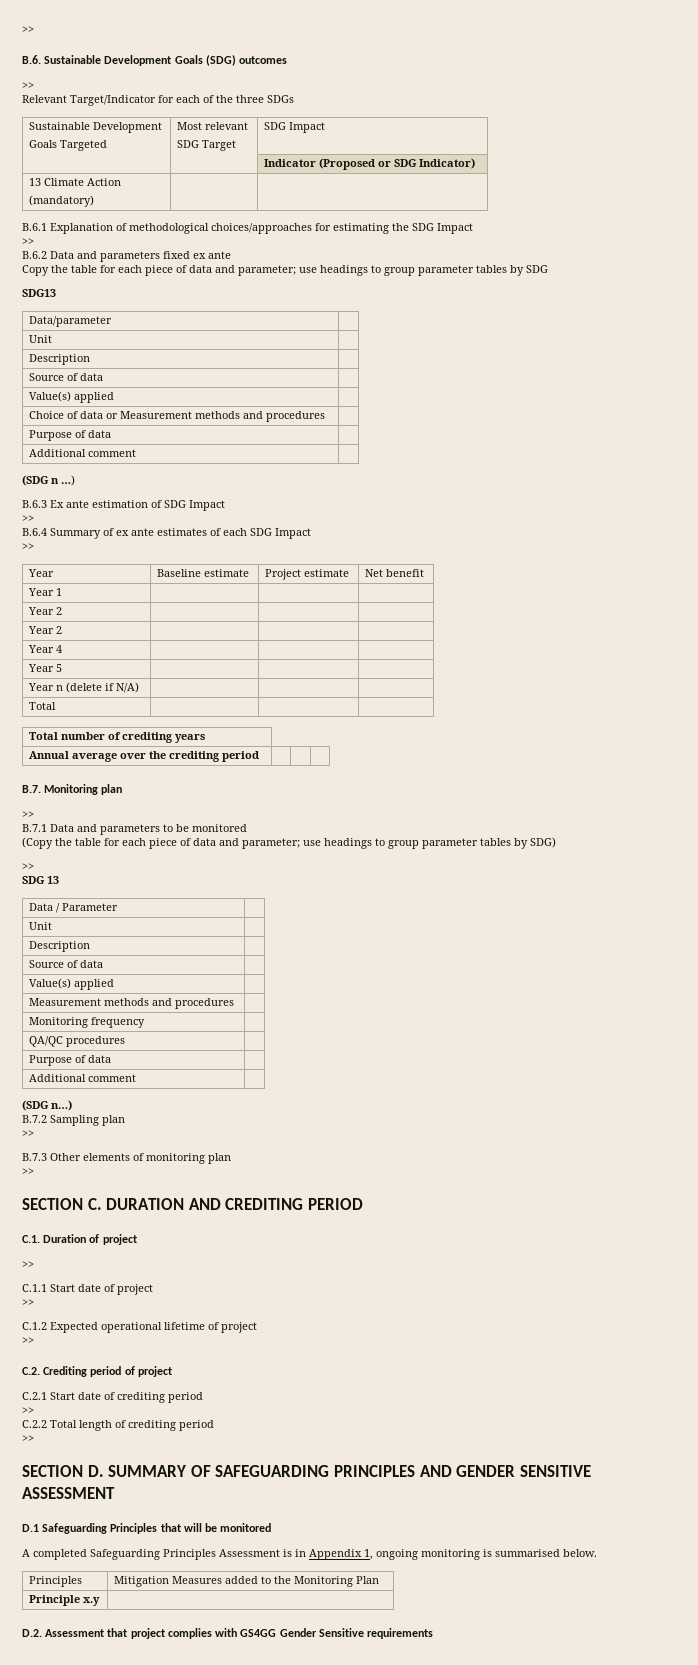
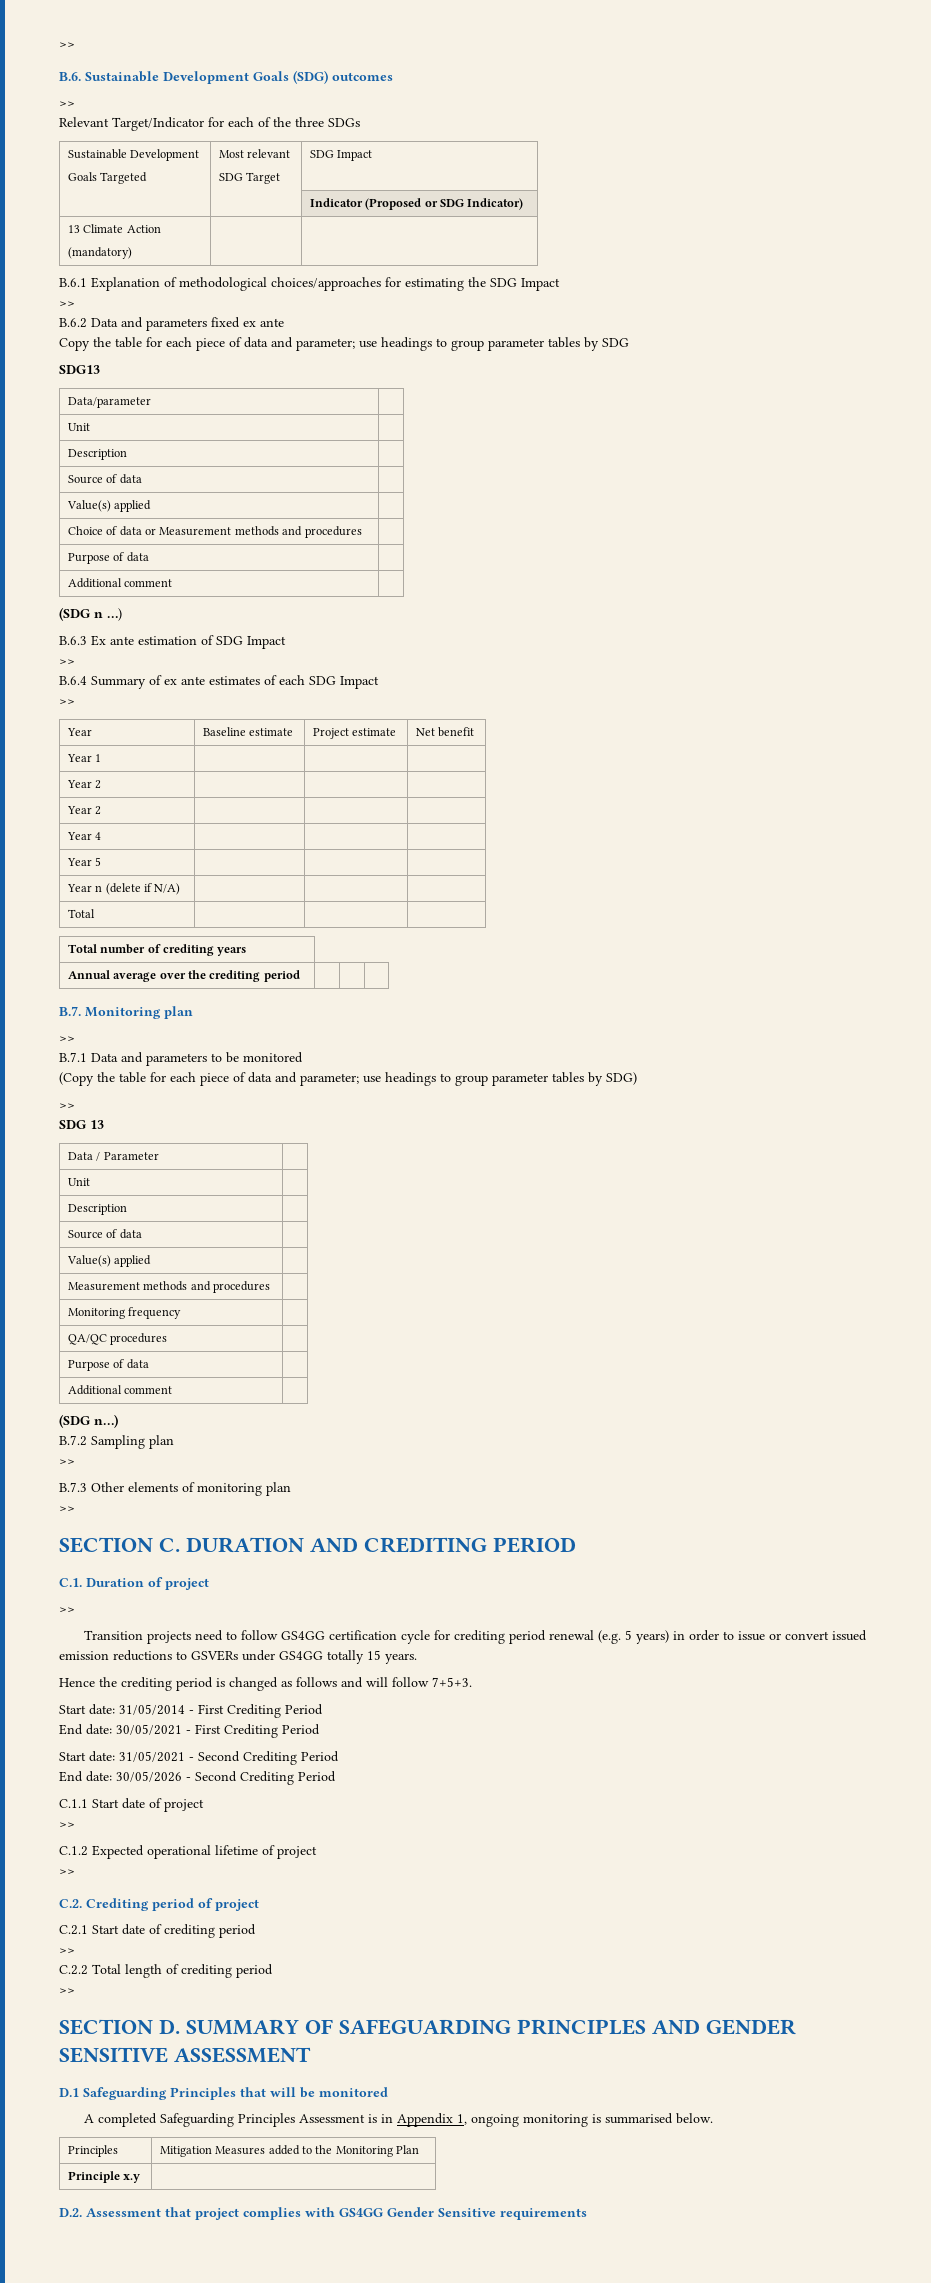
+ Transition projects need to follow GS4GG certification cycle for crediting period renewal (e.g. 5 years) in order to issue or convert issued emission reductions to GSVERs under GS4GG totally 15 years.
+ Hence the crediting period is changed as follows and will follow 7+5+3.
+ Start date: 31/05/2014 - First Crediting Period
+ End date: 30/05/2021 - First Crediting Period
+ Start date: 31/05/2021 - Second Crediting Period
+ End date: 30/05/2026 - Second Crediting Period

